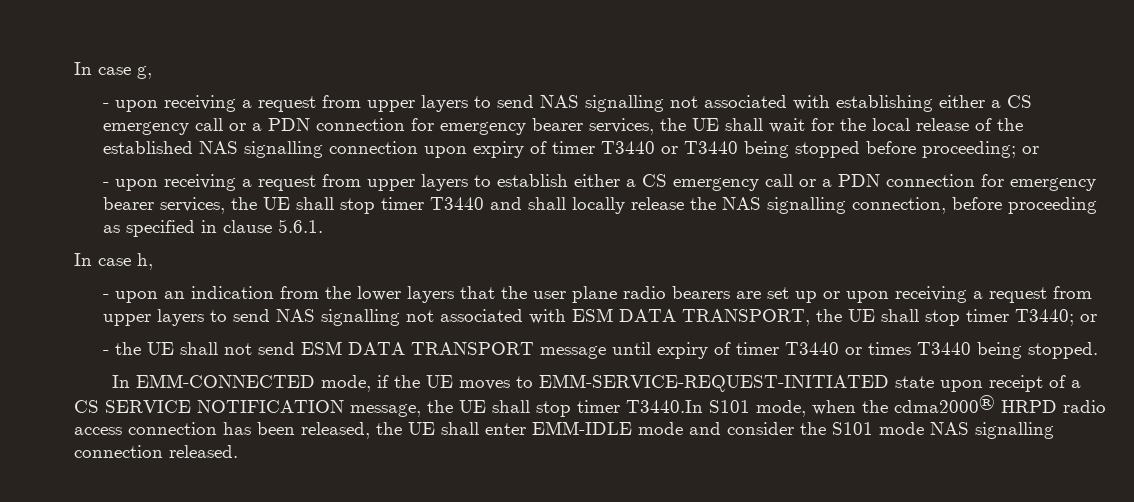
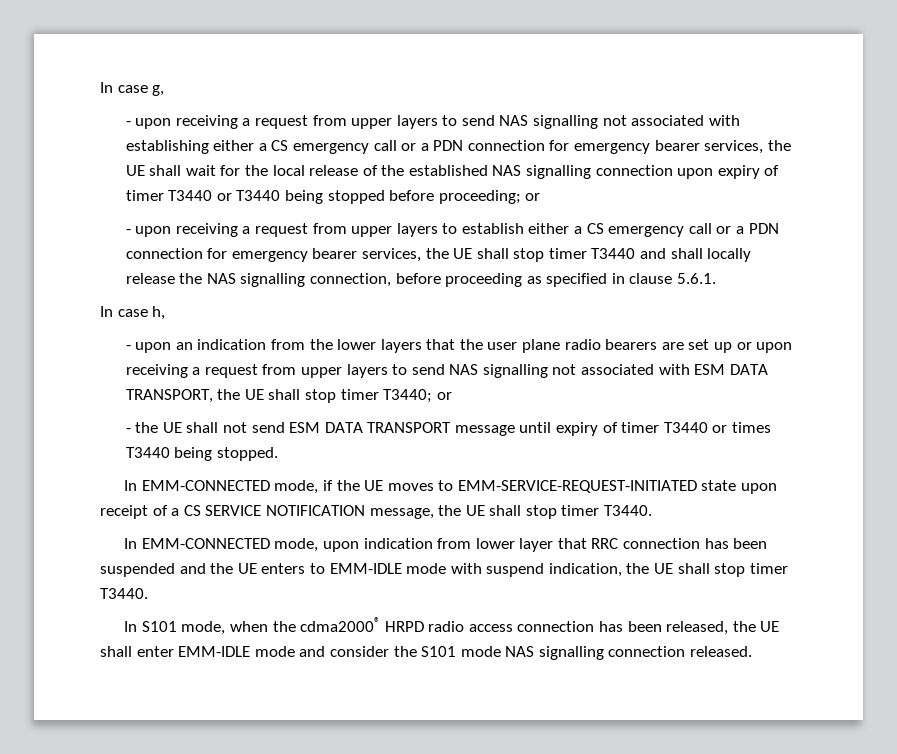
- In EMM-CONNECTED mode, if the UE moves to EMM-SERVICE-REQUEST-INITIATED state upon receipt of a CS SERVICE NOTIFICATION message, the UE shall stop timer T3440.In S101 mode, when the cdma2000® HRPD radio access connection has been released, the UE shall enter EMM-IDLE mode and consider the S101 mode NAS signalling connection released.
+ In EMM-CONNECTED mode, if the UE moves to EMM-SERVICE-REQUEST-INITIATED state upon receipt of a CS SERVICE NOTIFICATION message, the UE shall stop timer T3440.
+ In EMM-CONNECTED mode, upon indication from lower layer that RRC connection has been suspended and the UE enters to EMM-IDLE mode with suspend indication, the UE shall stop timer T3440.
+ In S101 mode, when the cdma2000® HRPD radio access connection has been released, the UE shall enter EMM-IDLE mode and consider the S101 mode NAS signalling connection released.

